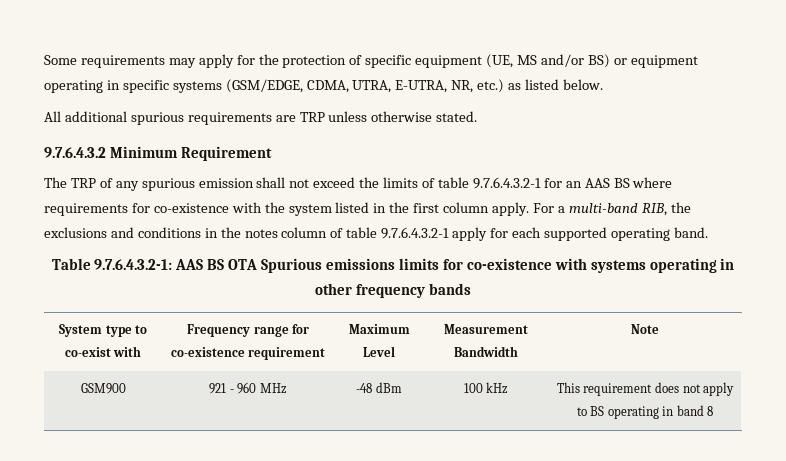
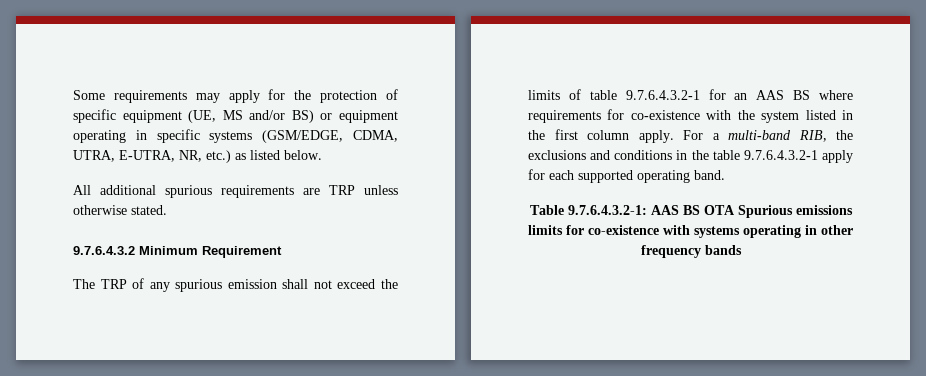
- For a multi-band RIB, the exclusions and conditions in the notes column of table 9.7.6.4.3.2-1 apply for each supported operating band.
+ For a multi-band RIB, the exclusions and conditions in the table 9.7.6.4.3.2-1 apply for each supported operating band.
- System type to co-exist with | Frequency range for co-existence requirement | Maximum Level | Measurement Bandwidth | Note
- GSM900 | 921 - 960 MHz | -48 dBm | 100 kHz | This requirement does not apply to BS operating in band 8

